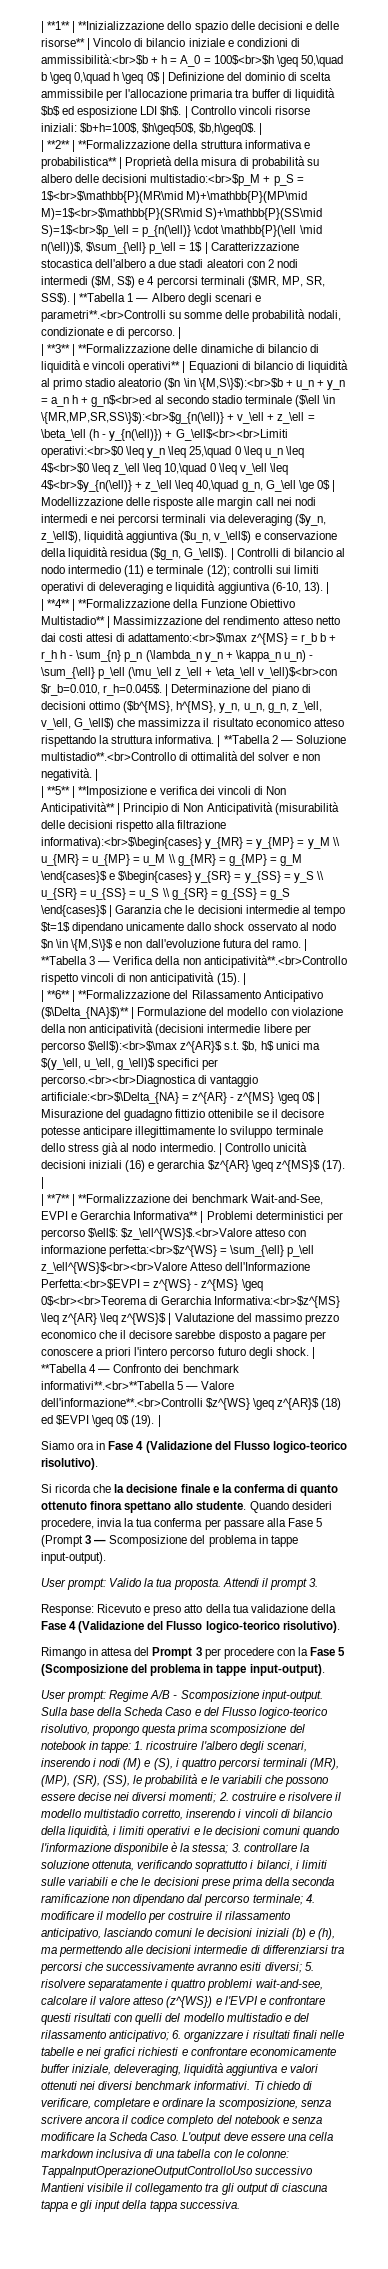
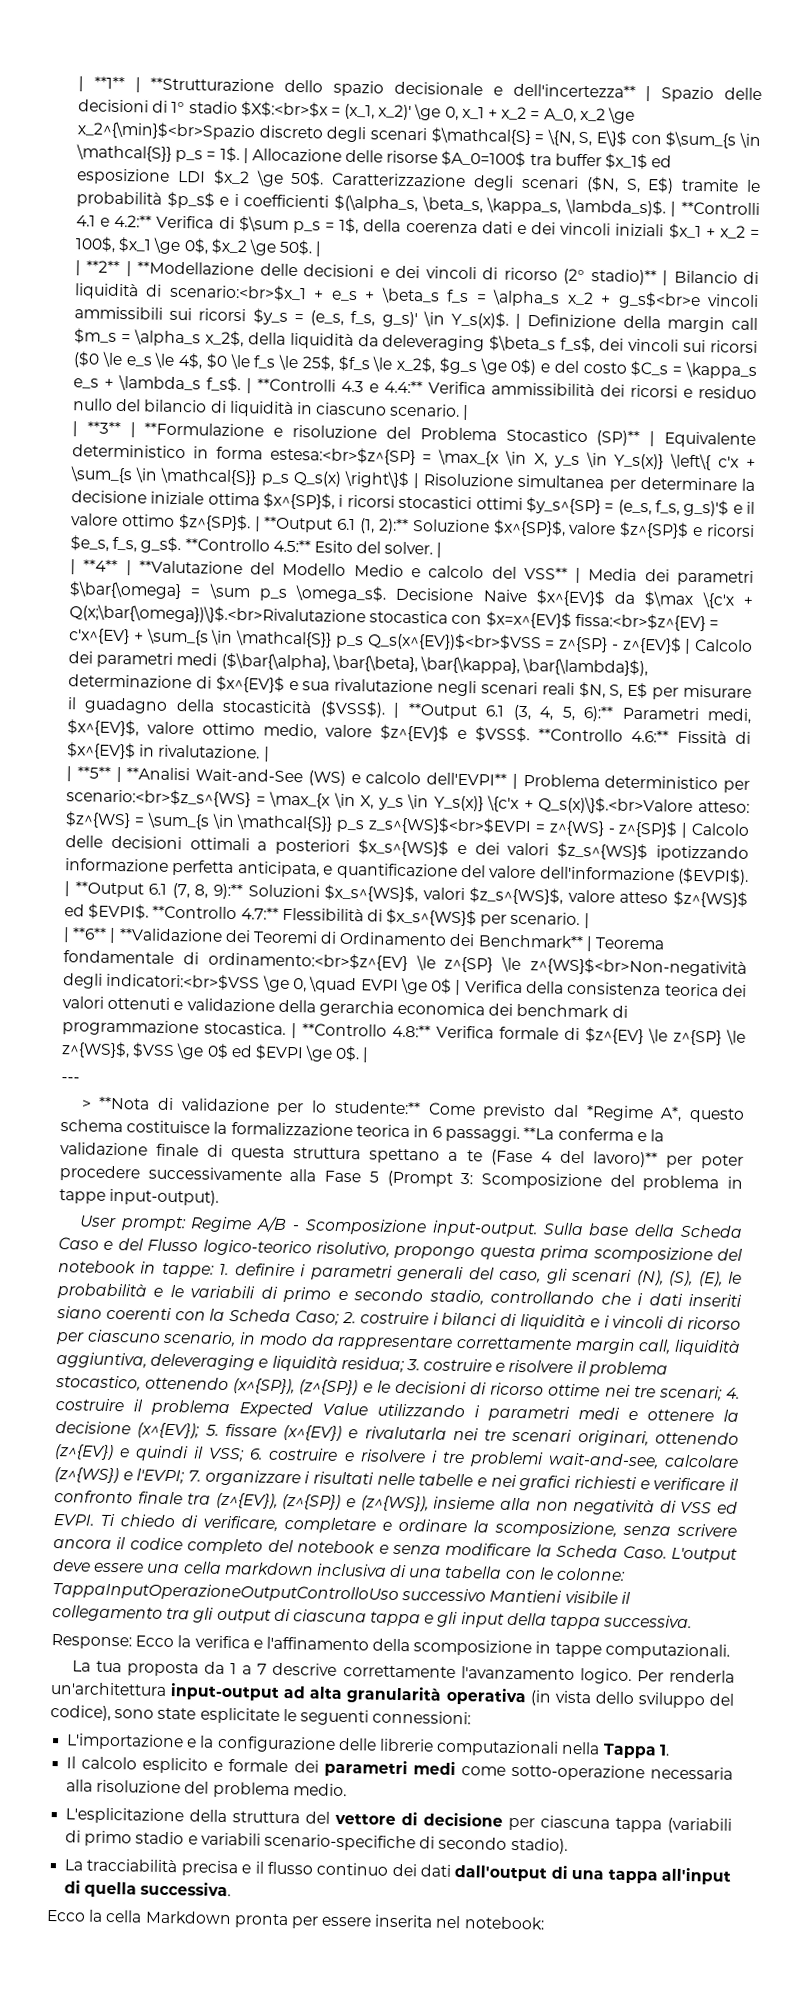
- | **1** | **Inizializzazione dello spazio delle decisioni e delle risorse** | Vincolo di bilancio iniziale e condizioni di ammissibilità:<br>$b + h = A_0 = 100$<br>$h \geq 50,\quad b \geq 0,\quad h \geq 0$ | Definizione del dominio di scelta ammissibile per l'allocazione primaria tra buffer di liquidità $b$ ed esposizione LDI $h$. | Controllo vincoli risorse iniziali: $b+h=100$, $h\geq50$, $b,h\geq0$. |
- | **2** | **Formalizzazione della struttura informativa e probabilistica** | Proprietà della misura di probabilità su albero delle decisioni multistadio:<br>$p_M + p_S = 1$<br>$\mathbb{P}(MR\mid M)+\mathbb{P}(MP\mid M)=1$<br>$\mathbb{P}(SR\mid S)+\mathbb{P}(SS\mid S)=1$<br>$p_\ell = p_{n(\ell)} \cdot \mathbb{P}(\ell \mid n(\ell))$, $\sum_{\ell} p_\ell = 1$ | Caratterizzazione stocastica dell'albero a due stadi aleatori con 2 nodi intermedi ($M, S$) e 4 percorsi terminali ($MR, MP, SR, SS$). | **Tabella 1 — Albero degli scenari e parametri**.<br>Controlli su somme delle probabilità nodali, condizionate e di percorso. |
- | **3** | **Formalizzazione delle dinamiche di bilancio di liquidità e vincoli operativi** | Equazioni di bilancio di liquidità al primo stadio aleatorio ($n \in \{M,S\}$):<br>$b + u_n + y_n = a_n h + g_n$<br>ed al secondo stadio terminale ($\ell \in \{MR,MP,SR,SS\}$):<br>$g_{n(\ell)} + v_\ell + z_\ell = \beta_\ell (h - y_{n(\ell)}) + G_\ell$<br><br>Limiti operativi:<br>$0 \leq y_n \leq 25,\quad 0 \leq u_n \leq 4$<br>$0 \leq z_\ell \leq 10,\quad 0 \leq v_\ell \leq 4$<br>$y_{n(\ell)} + z_\ell \leq 40,\quad g_n, G_\ell \ge 0$ | Modellizzazione delle risposte alle margin call nei nodi intermedi e nei percorsi terminali via deleveraging ($y_n, z_\ell$), liquidità aggiuntiva ($u_n, v_\ell$) e conservazione della liquidità residua ($g_n, G_\ell$). | Controlli di bilancio al nodo intermedio (11) e terminale (12); controlli sui limiti operativi di deleveraging e liquidità aggiuntiva (6-10, 13). |
- | **4** | **Formalizzazione della Funzione Obiettivo Multistadio** | Massimizzazione del rendimento atteso netto dai costi attesi di adattamento:<br>$\max z^{MS} = r_b b + r_h h - \sum_{n} p_n (\lambda_n y_n + \kappa_n u_n) - \sum_{\ell} p_\ell (\mu_\ell z_\ell + \eta_\ell v_\ell)$<br>con $r_b=0.010, r_h=0.045$. | Determinazione del piano di decisioni ottimo ($b^{MS}, h^{MS}, y_n, u_n, g_n, z_\ell, v_\ell, G_\ell$) che massimizza il risultato economico atteso rispettando la struttura informativa. | **Tabella 2 — Soluzione multistadio**.<br>Controllo di ottimalità del solver e non negatività. |
- | **5** | **Imposizione e verifica dei vincoli di Non Anticipatività** | Principio di Non Anticipatività (misurabilità delle decisioni rispetto alla filtrazione informativa):<br>$\begin{cases} y_{MR} = y_{MP} = y_M \\ u_{MR} = u_{MP} = u_M \\ g_{MR} = g_{MP} = g_M \end{cases}$ e $\begin{cases} y_{SR} = y_{SS} = y_S \\ u_{SR} = u_{SS} = u_S \\ g_{SR} = g_{SS} = g_S \end{cases}$ | Garanzia che le decisioni intermedie al tempo $t=1$ dipendano unicamente dallo shock osservato al nodo $n \in \{M,S\}$ e non dall'evoluzione futura del ramo. | **Tabella 3 — Verifica della non anticipatività**.<br>Controllo rispetto vincoli di non anticipatività (15). |
- | **6** | **Formalizzazione del Rilassamento Anticipativo ($\Delta_{NA}$)** | Formulazione del modello con violazione della non anticipatività (decisioni intermedie libere per percorso $\ell$):<br>$\max z^{AR}$ s.t. $b, h$ unici ma $(y_\ell, u_\ell, g_\ell)$ specifici per percorso.<br><br>Diagnostica di vantaggio artificiale:<br>$\Delta_{NA} = z^{AR} - z^{MS} \geq 0$ | Misurazione del guadagno fittizio ottenibile se il decisore potesse anticipare illegittimamente lo sviluppo terminale dello stress già al nodo intermedio. | Controllo unicità decisioni iniziali (16) e gerarchia $z^{AR} \geq z^{MS}$ (17). |
- | **7** | **Formalizzazione dei benchmark Wait-and-See, EVPI e Gerarchia Informativa** | Problemi deterministici per percorso $\ell$: $z_\ell^{WS}$.<br>Valore atteso con informazione perfetta:<br>$z^{WS} = \sum_{\ell} p_\ell z_\ell^{WS}$<br><br>Valore Atteso dell'Informazione Perfetta:<br>$EVPI = z^{WS} - z^{MS} \geq 0$<br><br>Teorema di Gerarchia Informativa:<br>$z^{MS} \leq z^{AR} \leq z^{WS}$ | Valutazione del massimo prezzo economico che il decisore sarebbe disposto a pagare per conoscere a priori l'intero percorso futuro degli shock. | **Tabella 4 — Confronto dei benchmark informativi**.<br>**Tabella 5 — Valore dell'informazione**.<br>Controlli $z^{WS} \geq z^{AR}$ (18) ed $EVPI \geq 0$ (19). |
- Siamo ora in Fase 4 (Validazione del Flusso logico-teorico risolutivo).
- Si ricorda che la decisione finale e la conferma di quanto ottenuto finora spettano allo studente. Quando desideri procedere, invia la tua conferma per passare alla Fase 5 (Prompt 3 — Scomposizione del problema in tappe input-output).
+ | **1** | **Strutturazione dello spazio decisionale e dell'incertezza** | Spazio delle decisioni di 1° stadio $X$:<br>$x = (x_1, x_2)' \ge 0, x_1 + x_2 = A_0, x_2 \ge x_2^{\min}$<br>Spazio discreto degli scenari $\mathcal{S} = \{N, S, E\}$ con $\sum_{s \in \mathcal{S}} p_s = 1$. | Allocazione delle risorse $A_0=100$ tra buffer $x_1$ ed esposizione LDI $x_2 \ge 50$. Caratterizzazione degli scenari ($N, S, E$) tramite le probabilità $p_s$ e i coefficienti $(\alpha_s, \beta_s, \kappa_s, \lambda_s)$. | **Controlli 4.1 e 4.2:** Verifica di $\sum p_s = 1$, della coerenza dati e dei vincoli iniziali $x_1 + x_2 = 100$, $x_1 \ge 0$, $x_2 \ge 50$. |
+ | **2** | **Modellazione delle decisioni e dei vincoli di ricorso (2° stadio)** | Bilancio di liquidità di scenario:<br>$x_1 + e_s + \beta_s f_s = \alpha_s x_2 + g_s$<br>e vincoli ammissibili sui ricorsi $y_s = (e_s, f_s, g_s)' \in Y_s(x)$. | Definizione della margin call $m_s = \alpha_s x_2$, della liquidità da deleveraging $\beta_s f_s$, dei vincoli sui ricorsi ($0 \le e_s \le 4$, $0 \le f_s \le 25$, $f_s \le x_2$, $g_s \ge 0$) e del costo $C_s = \kappa_s e_s + \lambda_s f_s$. | **Controlli 4.3 e 4.4:** Verifica ammissibilità dei ricorsi e residuo nullo del bilancio di liquidità in ciascuno scenario. |
+ | **3** | **Formulazione e risoluzione del Problema Stocastico (SP)** | Equivalente deterministico in forma estesa:<br>$z^{SP} = \max_{x \in X, y_s \in Y_s(x)} \left\{ c'x + \sum_{s \in \mathcal{S}} p_s Q_s(x) \right\}$ | Risoluzione simultanea per determinare la decisione iniziale ottima $x^{SP}$, i ricorsi stocastici ottimi $y_s^{SP} = (e_s, f_s, g_s)'$ e il valore ottimo $z^{SP}$. | **Output 6.1 (1, 2):** Soluzione $x^{SP}$, valore $z^{SP}$ e ricorsi $e_s, f_s, g_s$. **Controllo 4.5:** Esito del solver. |
+ | **4** | **Valutazione del Modello Medio e calcolo del VSS** | Media dei parametri $\bar{\omega} = \sum p_s \omega_s$. Decisione Naive $x^{EV}$ da $\max \{c'x + Q(x;\bar{\omega})\}$.<br>Rivalutazione stocastica con $x=x^{EV}$ fissa:<br>$z^{EV} = c'x^{EV} + \sum_{s \in \mathcal{S}} p_s Q_s(x^{EV})$<br>$VSS = z^{SP} - z^{EV}$ | Calcolo dei parametri medi ($\bar{\alpha}, \bar{\beta}, \bar{\kappa}, \bar{\lambda}$), determinazione di $x^{EV}$ e sua rivalutazione negli scenari reali $N, S, E$ per misurare il guadagno della stocasticità ($VSS$). | **Output 6.1 (3, 4, 5, 6):** Parametri medi, $x^{EV}$, valore ottimo medio, valore $z^{EV}$ e $VSS$. **Controllo 4.6:** Fissità di $x^{EV}$ in rivalutazione. |
+ | **5** | **Analisi Wait-and-See (WS) e calcolo dell'EVPI** | Problema deterministico per scenario:<br>$z_s^{WS} = \max_{x \in X, y_s \in Y_s(x)} \{c'x + Q_s(x)\}$.<br>Valore atteso: $z^{WS} = \sum_{s \in \mathcal{S}} p_s z_s^{WS}$<br>$EVPI = z^{WS} - z^{SP}$ | Calcolo delle decisioni ottimali a posteriori $x_s^{WS}$ e dei valori $z_s^{WS}$ ipotizzando informazione perfetta anticipata, e quantificazione del valore dell'informazione ($EVPI$). | **Output 6.1 (7, 8, 9):** Soluzioni $x_s^{WS}$, valori $z_s^{WS}$, valore atteso $z^{WS}$ ed $EVPI$. **Controllo 4.7:** Flessibilità di $x_s^{WS}$ per scenario. |
+ | **6** | **Validazione dei Teoremi di Ordinamento dei Benchmark** | Teorema fondamentale di ordinamento:<br>$z^{EV} \le z^{SP} \le z^{WS}$<br>Non-negatività degli indicatori:<br>$VSS \ge 0, \quad EVPI \ge 0$ | Verifica della consistenza teorica dei valori ottenuti e validazione della gerarchia economica dei benchmark di programmazione stocastica. | **Controllo 4.8:** Verifica formale di $z^{EV} \le z^{SP} \le z^{WS}$, $VSS \ge 0$ ed $EVPI \ge 0$. |
+ ---
+ > **Nota di validazione per lo studente:** Come previsto dal *Regime A*, questo schema costituisce la formalizzazione teorica in 6 passaggi. **La conferma e la validazione finale di questa struttura spettano a te (Fase 4 del lavoro)** per poter procedere successivamente alla Fase 5 (Prompt 3: Scomposizione del problema in tappe input-output).
- User prompt: Valido la tua proposta. Attendi il prompt 3.
- Response: Ricevuto e preso atto della tua validazione della Fase 4 (Validazione del Flusso logico-teorico risolutivo).
- Rimango in attesa del Prompt 3 per procedere con la Fase 5 (Scomposizione del problema in tappe input-output).
- Sulla base della Scheda Caso e del Flusso logico-teorico risolutivo, propongo questa prima scomposizione del notebook in tappe: 1. ricostruire l'albero degli scenari, inserendo i nodi (M) e (S), i quattro percorsi terminali (MR), (MP), (SR), (SS), le probabilità e le variabili che possono essere decise nei diversi momenti; 2. costruire e risolvere il modello multistadio corretto, inserendo i vincoli di bilancio della liquidità, i limiti operativi e le decisioni comuni quando l'informazione disponibile è la stessa; 3. controllare la soluzione ottenuta, verificando soprattutto i bilanci, i limiti sulle variabili e che le decisioni prese prima della seconda ramificazione non dipendano dal percorso terminale; 4. modificare il modello per costruire il rilassamento anticipativo, lasciando comuni le decisioni iniziali (b) e (h), ma permettendo alle decisioni intermedie di differenziarsi tra percorsi che successivamente avranno esiti diversi; 5. risolvere separatamente i quattro problemi wait-and-see, calcolare il valore atteso (z^{WS}) e l'EVPI e confrontare questi risultati con quelli del modello multistadio e del rilassamento anticipativo; 6. organizzare i risultati finali nelle tabelle e nei grafici richiesti e confrontare economicamente buffer iniziale, deleveraging, liquidità aggiuntiva e valori ottenuti nei diversi benchmark informativi.
+ Sulla base della Scheda Caso e del Flusso logico-teorico risolutivo, propongo questa prima scomposizione del notebook in tappe: 1. definire i parametri generali del caso, gli scenari (N), (S), (E), le probabilità e le variabili di primo e secondo stadio, controllando che i dati inseriti siano coerenti con la Scheda Caso; 2. costruire i bilanci di liquidità e i vincoli di ricorso per ciascuno scenario, in modo da rappresentare correttamente margin call, liquidità aggiuntiva, deleveraging e liquidità residua; 3. costruire e risolvere il problema stocastico, ottenendo (x^{SP}), (z^{SP}) e le decisioni di ricorso ottime nei tre scenari; 4. costruire il problema Expected Value utilizzando i parametri medi e ottenere la decisione (x^{EV}); 5. fissare (x^{EV}) e rivalutarla nei tre scenari originari, ottenendo (z^{EV}) e quindi il VSS; 6. costruire e risolvere i tre problemi wait-and-see, calcolare (z^{WS}) e l'EVPI; 7. organizzare i risultati nelle tabelle e nei grafici richiesti e verificare il confronto finale tra (z^{EV}), (z^{SP}) e (z^{WS}), insieme alla non negatività di VSS ed EVPI.
+ Response: Ecco la verifica e l'affinamento della scomposizione in tappe computazionali.
+ La tua proposta da 1 a 7 descrive correttamente l'avanzamento logico. Per renderla un'architettura input-output ad alta granularità operativa (in vista dello sviluppo del codice), sono state esplicitate le seguenti connessioni:
+ L'importazione e la configurazione delle librerie computazionali nella Tappa 1.
+ Il calcolo esplicito e formale dei parametri medi come sotto-operazione necessaria alla risoluzione del problema medio.
+ L'esplicitazione della struttura del vettore di decisione per ciascuna tappa (variabili di primo stadio e variabili scenario-specifiche di secondo stadio).
+ La tracciabilità precisa e il flusso continuo dei dati dall'output di una tappa all'input di quella successiva.
+ Ecco la cella Markdown pronta per essere inserita nel notebook:

